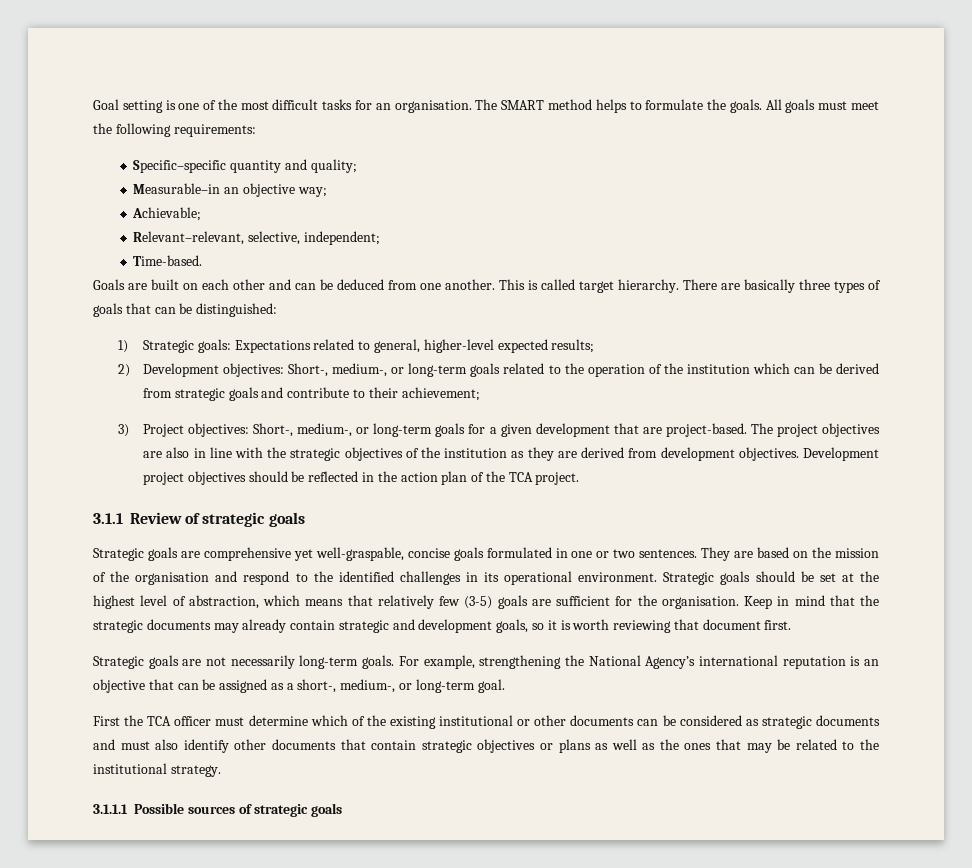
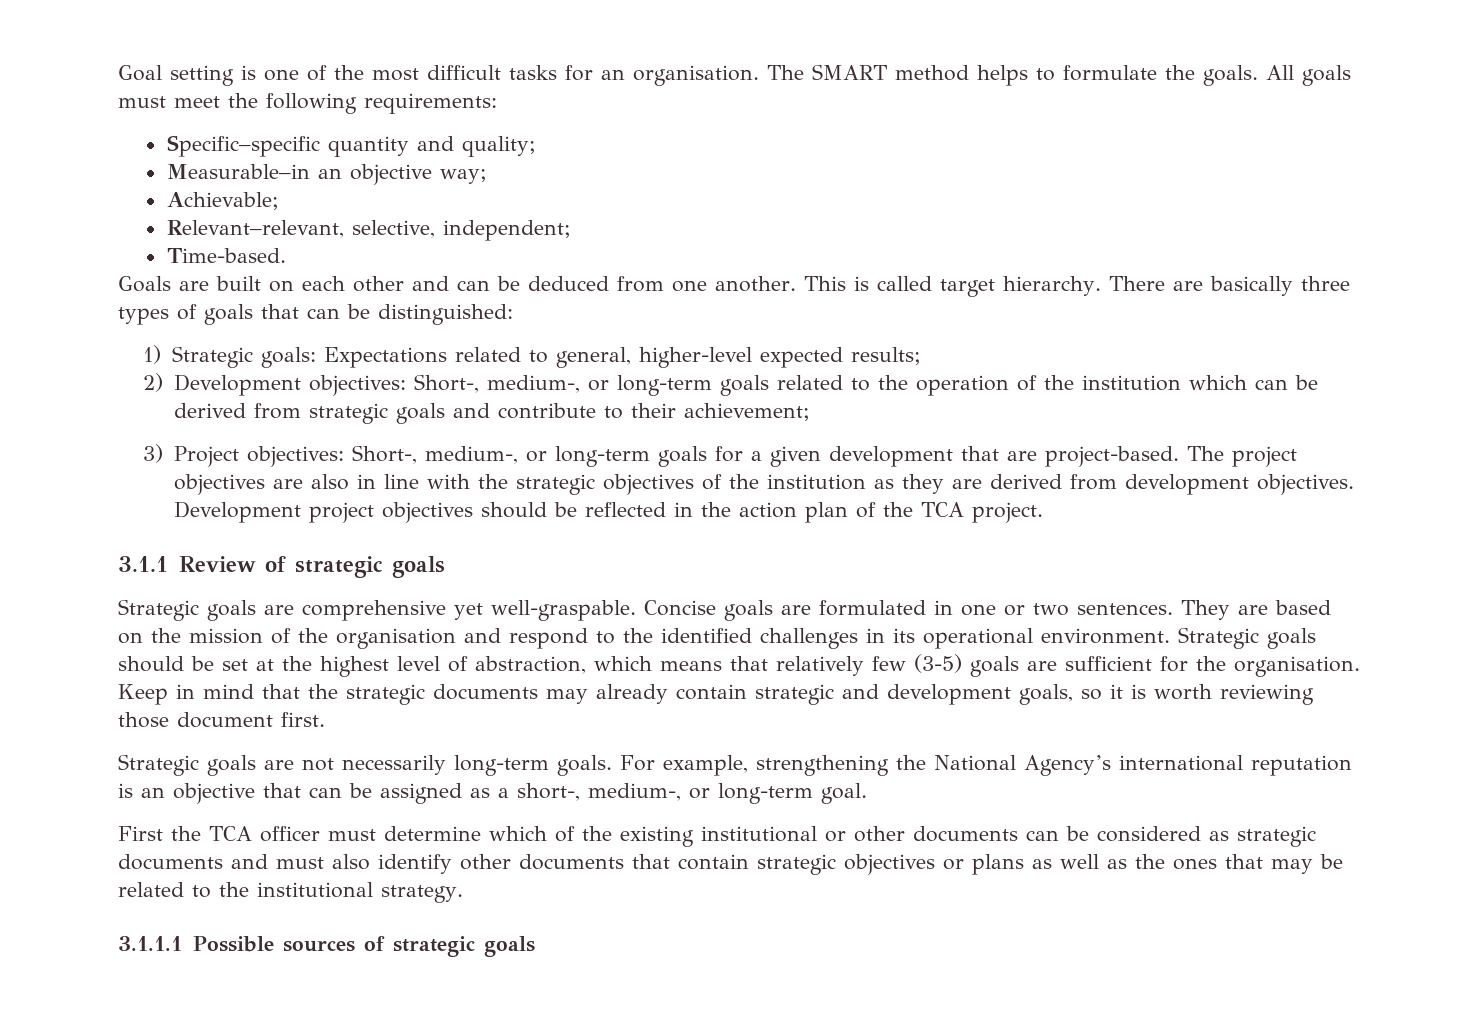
- Strategic goals are comprehensive yet well-graspable, concise goals formulated in one or two sentences.
+ Strategic goals are comprehensive yet well-graspable. Concise goals are formulated in one or two sentences.
- Keep in mind that the strategic documents may already contain strategic and development goals, so it is worth reviewing that document first.
+ Keep in mind that the strategic documents may already contain strategic and development goals, so it is worth reviewing those document first.

